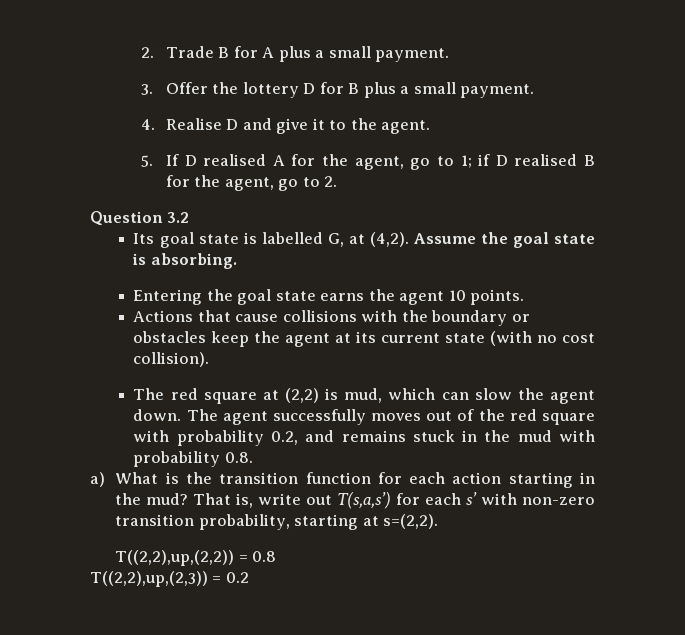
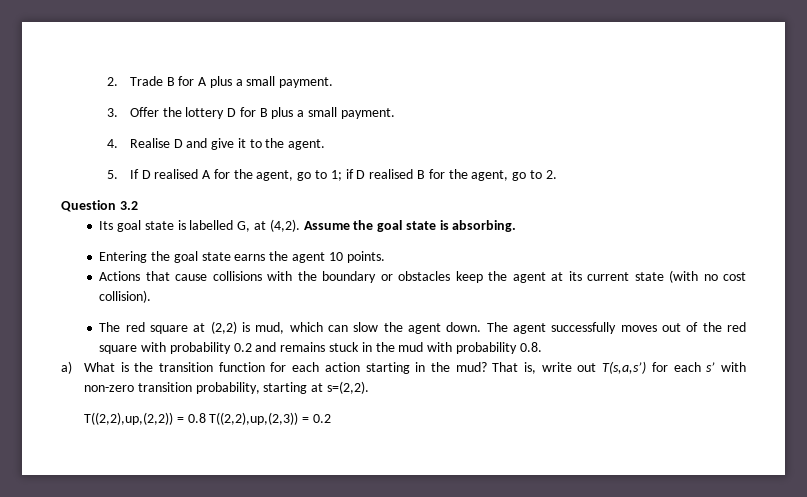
- The agent successfully moves out of the red square with probability 0.2, and remains stuck in the mud with probability 0.8.
+ The agent successfully moves out of the red square with probability 0.2 and remains stuck in the mud with probability 0.8.
- T((2,2),up,(2,2)) = 0.8
- T((2,2),up,(2,3)) = 0.2
+ T((2,2),up,(2,2)) = 0.8 T((2,2),up,(2,3)) = 0.2

